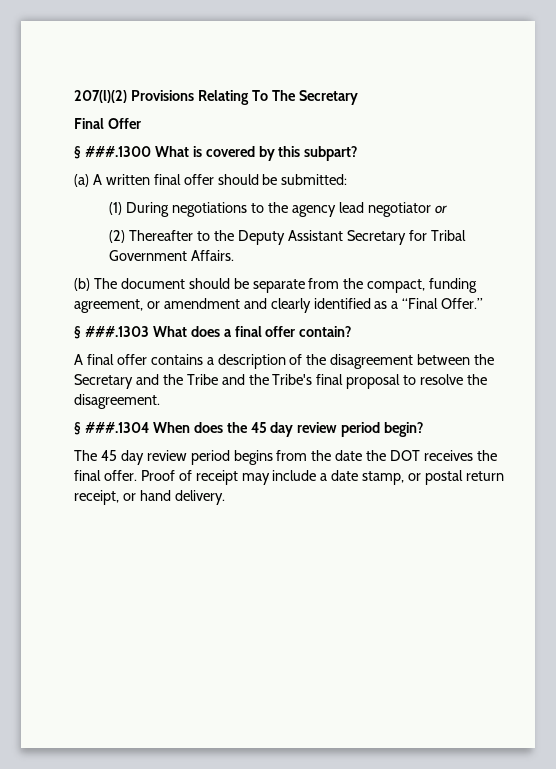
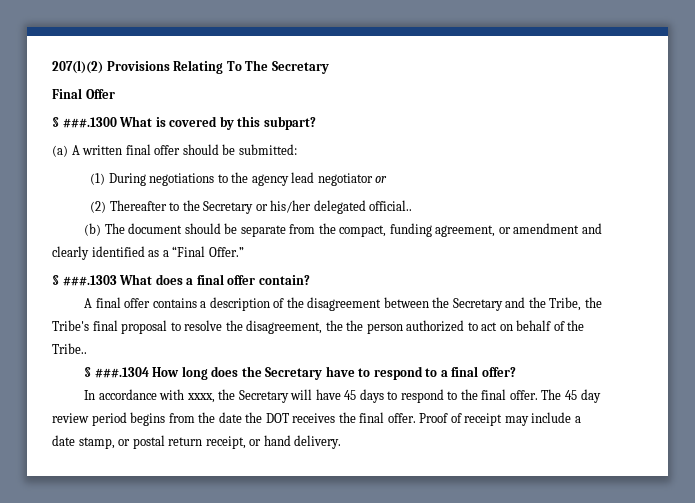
- (2) Thereafter to the Deputy Assistant Secretary for Tribal Government Affairs.
+ (2) Thereafter to the Secretary or his/her delegated official..
- A final offer contains a description of the disagreement between the Secretary and the Tribe and the Tribe's final proposal to resolve the disagreement.
- § ###.1304 When does the 45 day review period begin?
- The 45 day review period begins from the date the DOT receives the final offer.
+ A final offer contains a description of the disagreement between the Secretary and the Tribe, the Tribe's final proposal to resolve the disagreement, the the person authorized to act on behalf of the Tribe..
+ § ###.1304 How long does the Secretary have to respond to a final offer?
+ In accordance with xxxx, the Secretary will have 45 days to respond to the final offer. The 45 day review period begins from the date the DOT receives the final offer.

